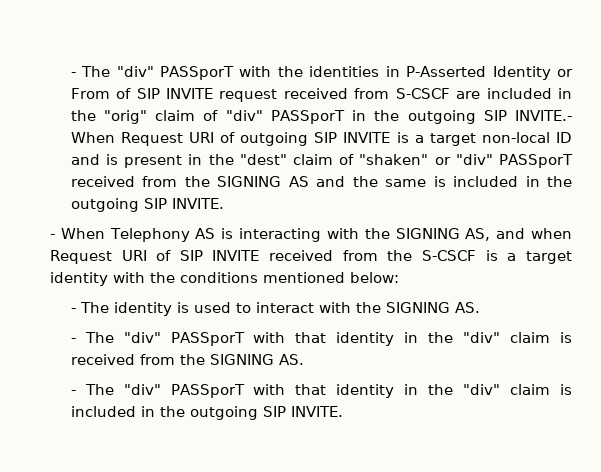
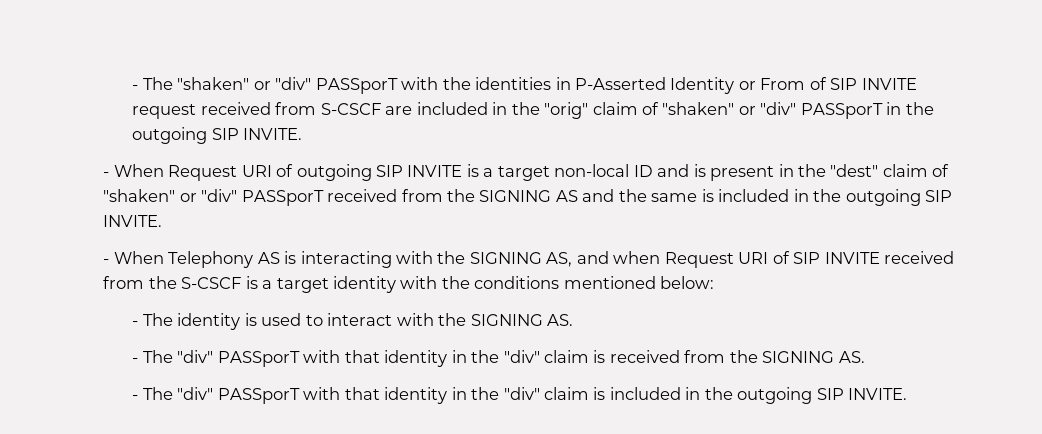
- - The "div" PASSporT with the identities in P-Asserted Identity or From of SIP INVITE request received from S-CSCF are included in the "orig" claim of "div" PASSporT in the outgoing SIP INVITE.- When Request URI of outgoing SIP INVITE is a target non-local ID and is present in the "dest" claim of "shaken" or "div" PASSporT received from the SIGNING AS and the same is included in the outgoing SIP INVITE.
+ - The "shaken" or "div" PASSporT with the identities in P-Asserted Identity or From of SIP INVITE request received from S-CSCF are included in the "orig" claim of "shaken" or "div" PASSporT in the outgoing SIP INVITE.
+ - When Request URI of outgoing SIP INVITE is a target non-local ID and is present in the "dest" claim of "shaken" or "div" PASSporT received from the SIGNING AS and the same is included in the outgoing SIP INVITE.

